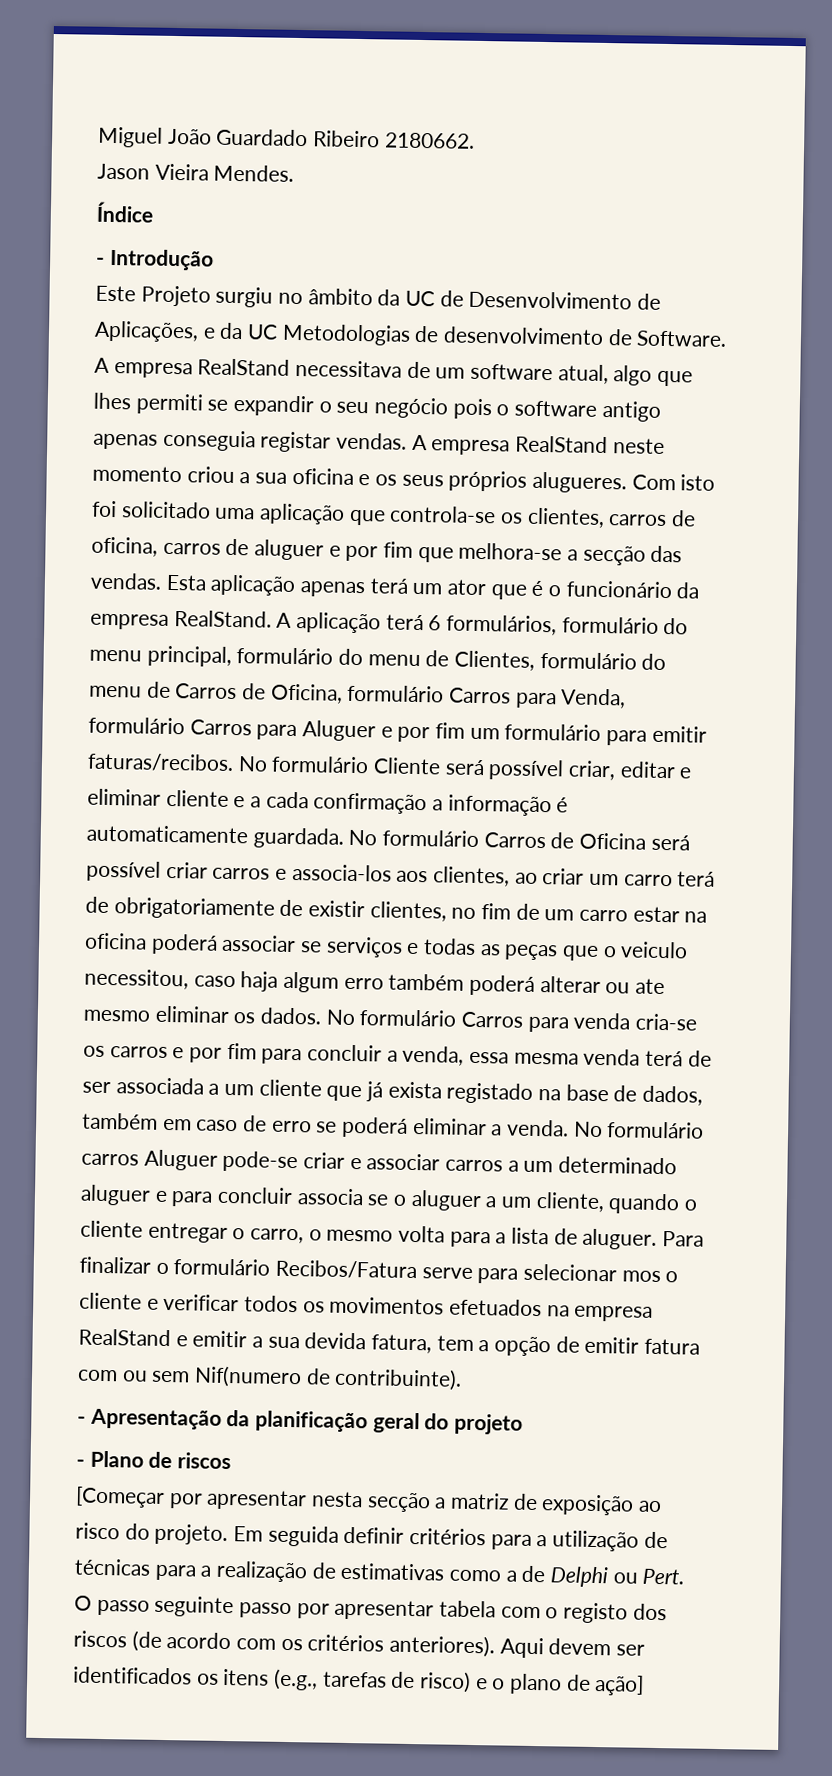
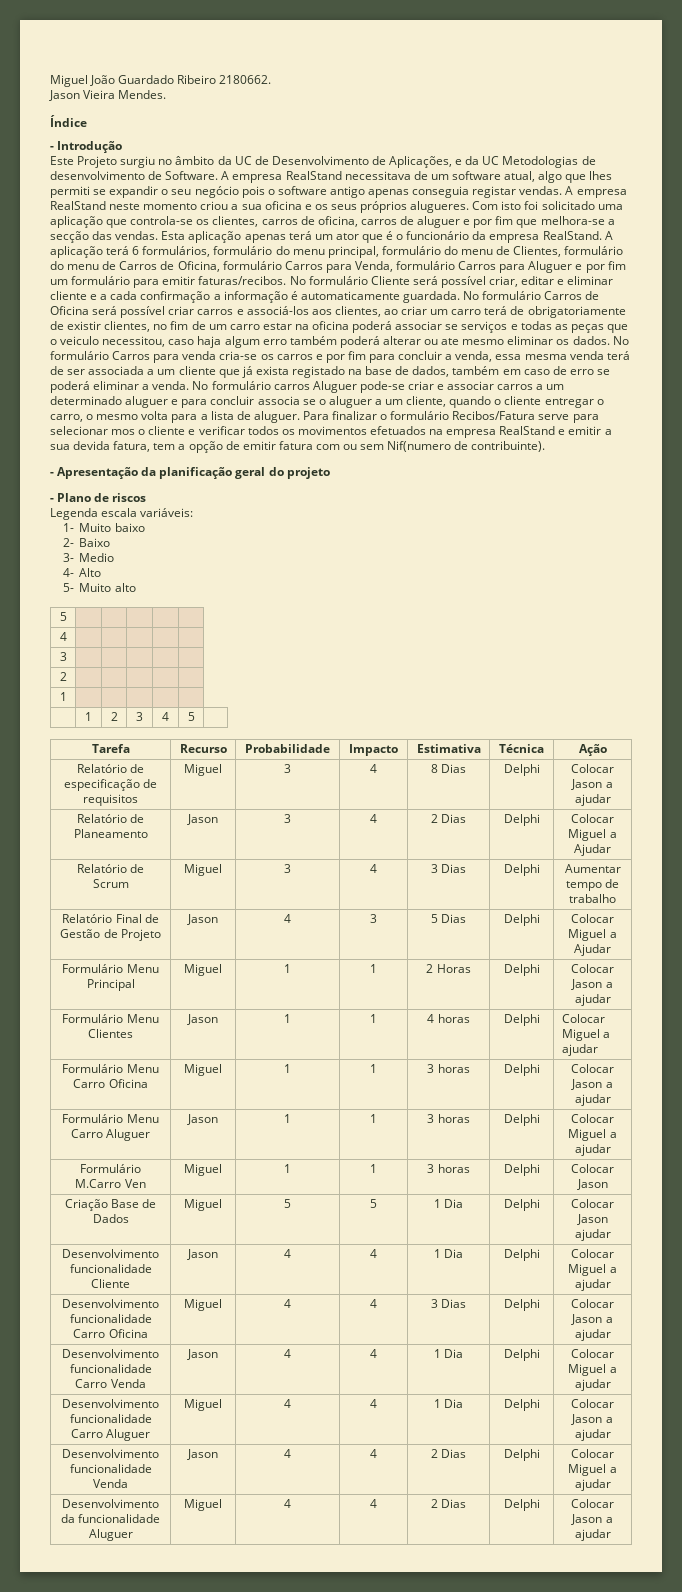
- No formulário Carros de Oficina será possível criar carros e associa-los aos clientes, ao criar um carro terá de obrigatoriamente de existir clientes, no fim de um carro estar na oficina poderá associar se serviços e todas as peças que o veiculo necessitou, caso haja algum erro também poderá alterar ou ate mesmo eliminar os dados.
+ No formulário Carros de Oficina será possível criar carros e associá-los aos clientes, ao criar um carro terá de obrigatoriamente de existir clientes, no fim de um carro estar na oficina poderá associar se serviços e todas as peças que o veiculo necessitou, caso haja algum erro também poderá alterar ou ate mesmo eliminar os dados.
- [Começar por apresentar nesta secção a matriz de exposição ao risco do projeto. Em seguida definir critérios para a utilização de técnicas para a realização de estimativas como a de Delphi ou Pert. O passo seguinte passo por apresentar tabela com o registo dos riscos (de acordo com os critérios anteriores). Aqui devem ser identificados os itens (e.g., tarefas de risco) e o plano de ação]
+ Legenda escala variáveis:
+ 1- Muito baixo
+ 2- Baixo
+ 3- Medio
+ 4- Alto
+ 5- Muito alto
+ 5 | | | | |
+ 4 | | | | |
+ 3 | | | | |
+ 2 | | | | |
+ 1 | | | | |
+ | 1 | 2 | 3 | 4 | 5 |
+ Tarefa | Recurso | Probabilidade | Impacto | Estimativa | Técnica | Ação
+ Relatório de especificação de requisitos | Miguel | 3 | 4 | 8 Dias | Delphi | Colocar Jason a ajudar
+ Relatório de Planeamento | Jason | 3 | 4 | 2 Dias | Delphi | Colocar Miguel a Ajudar
+ Relatório de Scrum | Miguel | 3 | 4 | 3 Dias | Delphi | Aumentar tempo de trabalho
+ Relatório Final de Gestão de Projeto | Jason | 4 | 3 | 5 Dias | Delphi | Colocar Miguel a Ajudar
+ Formulário Menu Principal | Miguel | 1 | 1 | 2 Horas | Delphi | Colocar Jason a ajudar
+ Formulário Menu Clientes | Jason | 1 | 1 | 4 horas | Delphi | Colocar Miguel a ajudar
+ Formulário Menu Carro Oficina | Miguel | 1 | 1 | 3 horas | Delphi | Colocar Jason a ajudar
+ Formulário Menu Carro Aluguer | Jason | 1 | 1 | 3 horas | Delphi | Colocar Miguel a ajudar
+ Formulário M.Carro Ven | Miguel | 1 | 1 | 3 horas | Delphi | Colocar Jason
+ Criação Base de Dados | Miguel | 5 | 5 | 1 Dia | Delphi | Colocar Jason ajudar
+ Desenvolvimento funcionalidade Cliente | Jason | 4 | 4 | 1 Dia | Delphi | Colocar Miguel a ajudar
+ Desenvolvimento funcionalidade Carro Oficina | Miguel | 4 | 4 | 3 Dias | Delphi | Colocar Jason a ajudar
+ Desenvolvimento funcionalidade Carro Venda | Jason | 4 | 4 | 1 Dia | Delphi | Colocar Miguel a ajudar
+ Desenvolvimento funcionalidade Carro Aluguer | Miguel | 4 | 4 | 1 Dia | Delphi | Colocar Jason a ajudar
+ Desenvolvimento funcionalidade Venda | Jason | 4 | 4 | 2 Dias | Delphi | Colocar Miguel a ajudar
+ Desenvolvimento da funcionalidade Aluguer | Miguel | 4 | 4 | 2 Dias | Delphi | Colocar Jason a ajudar

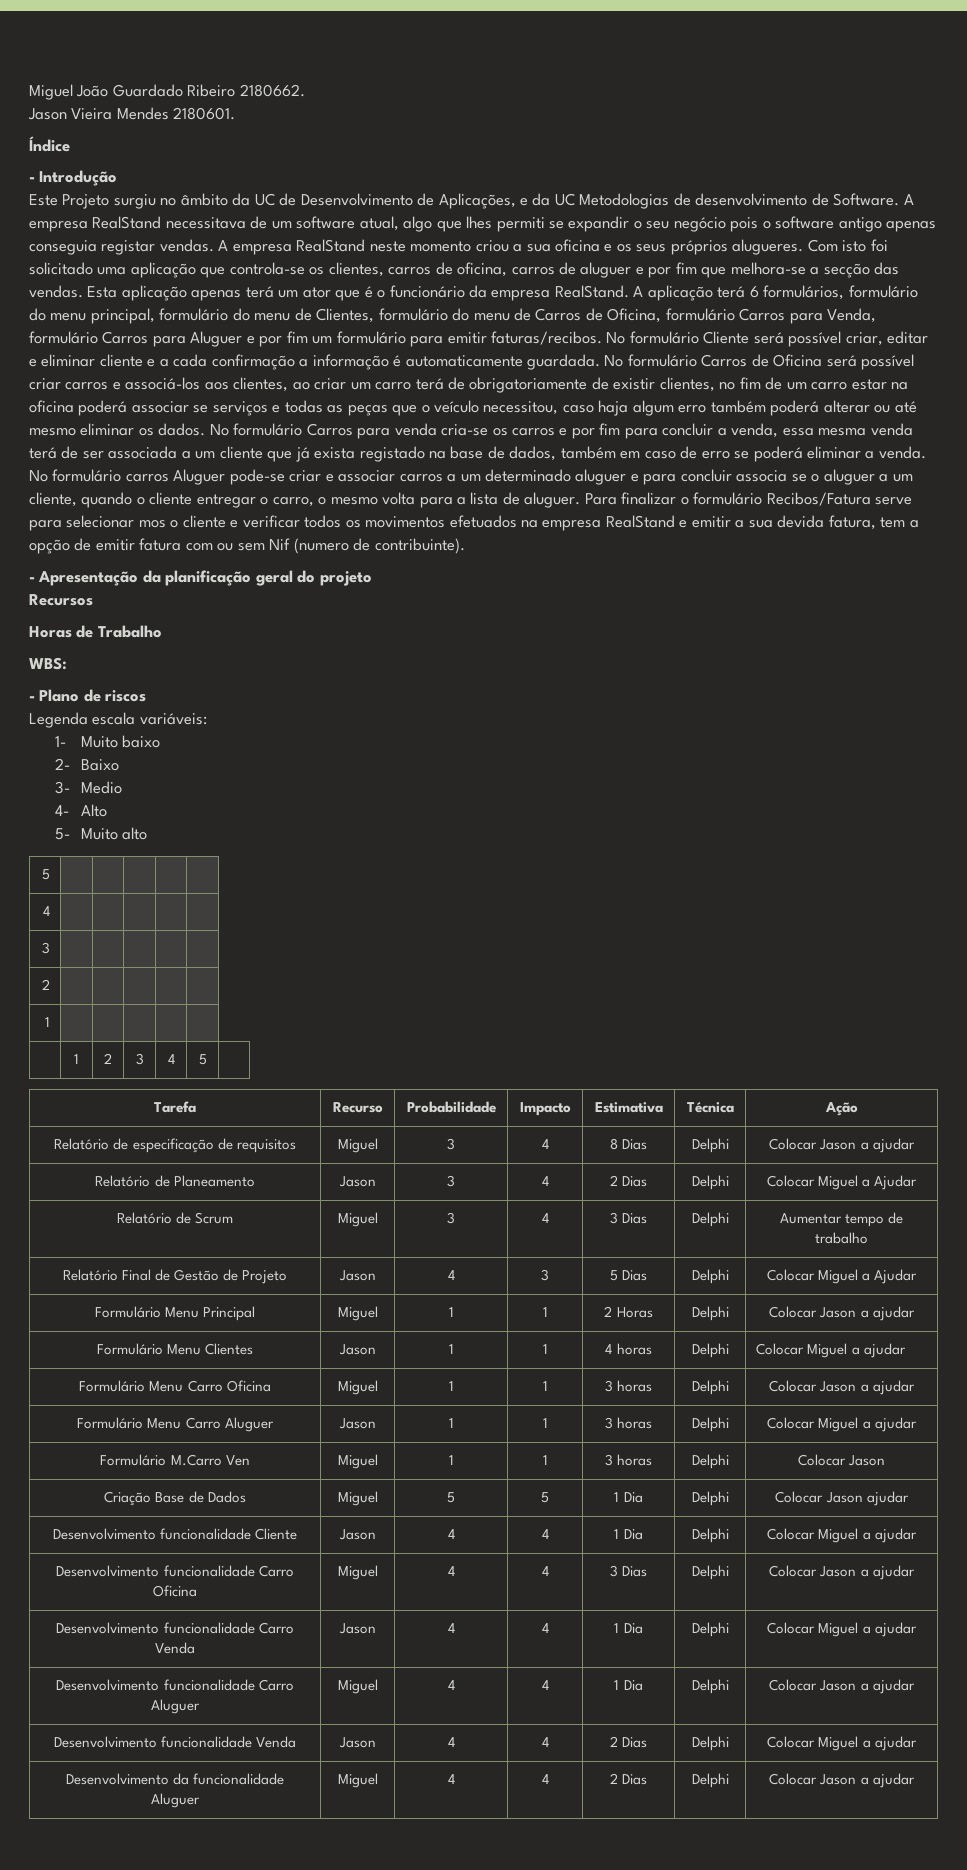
- Jason Vieira Mendes.
+ Jason Vieira Mendes 2180601.
- No formulário Carros de Oficina será possível criar carros e associá-los aos clientes, ao criar um carro terá de obrigatoriamente de existir clientes, no fim de um carro estar na oficina poderá associar se serviços e todas as peças que o veiculo necessitou, caso haja algum erro também poderá alterar ou ate mesmo eliminar os dados.
+ No formulário Carros de Oficina será possível criar carros e associá-los aos clientes, ao criar um carro terá de obrigatoriamente de existir clientes, no fim de um carro estar na oficina poderá associar se serviços e todas as peças que o veículo necessitou, caso haja algum erro também poderá alterar ou até mesmo eliminar os dados.
- Para finalizar o formulário Recibos/Fatura serve para selecionar mos o cliente e verificar todos os movimentos efetuados na empresa RealStand e emitir a sua devida fatura, tem a opção de emitir fatura com ou sem Nif(numero de contribuinte).
+ Para finalizar o formulário Recibos/Fatura serve para selecionar mos o cliente e verificar todos os movimentos efetuados na empresa RealStand e emitir a sua devida fatura, tem a opção de emitir fatura com ou sem Nif (numero de contribuinte).
+ Recursos
+ Horas de Trabalho
+ WBS:

